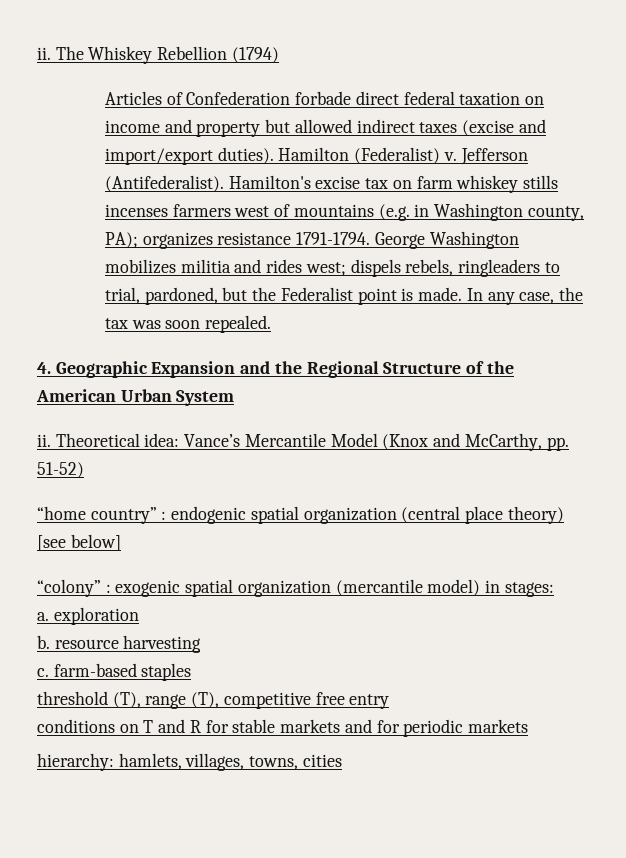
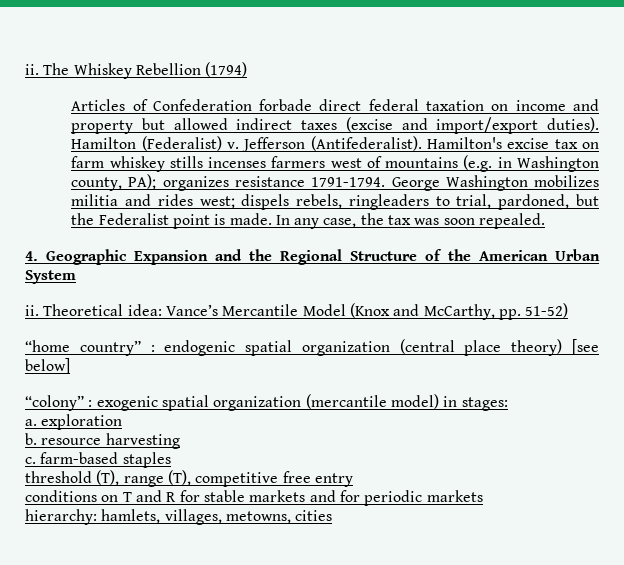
- hierarchy: hamlets, villages, towns, cities
+ hierarchy: hamlets, villages, metowns, cities

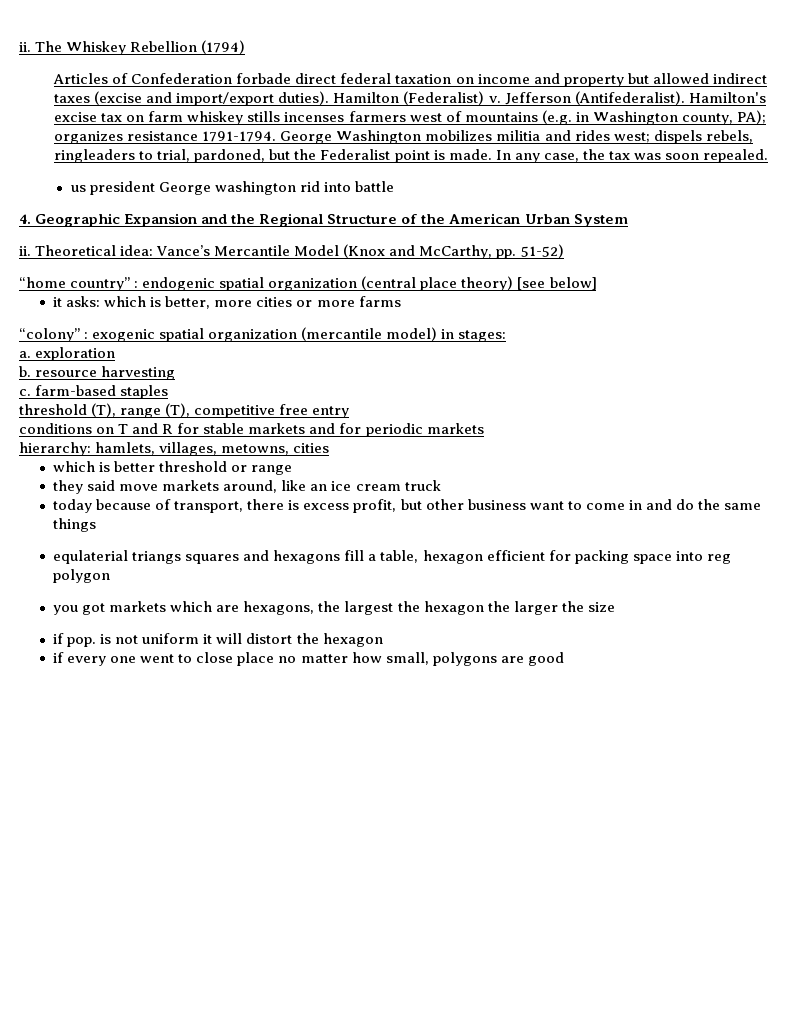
+ us president George washington rid into battle
+ it asks: which is better, more cities or more farms
+ which is better threshold or range
+ they said move markets around, like an ice cream truck
+ today because of transport, there is excess profit, but other business want to come in and do the same things
+ equlaterial triangs squares and hexagons fill a table, hexagon efficient for packing space into reg polygon
+ you got markets which are hexagons, the largest the hexagon the larger the size
+ if pop. is not uniform it will distort the hexagon
+ if every one went to close place no matter how small, polygons are good

